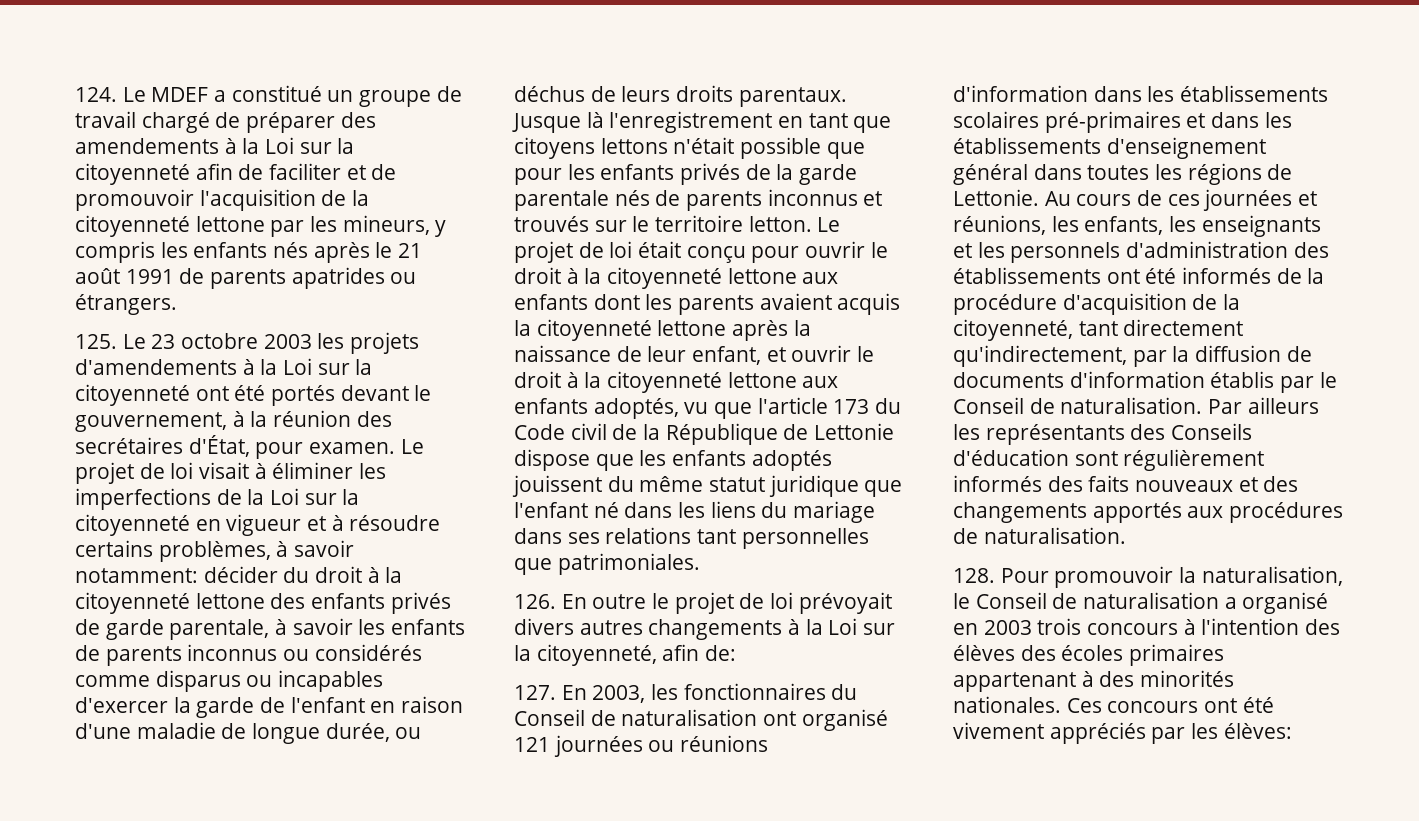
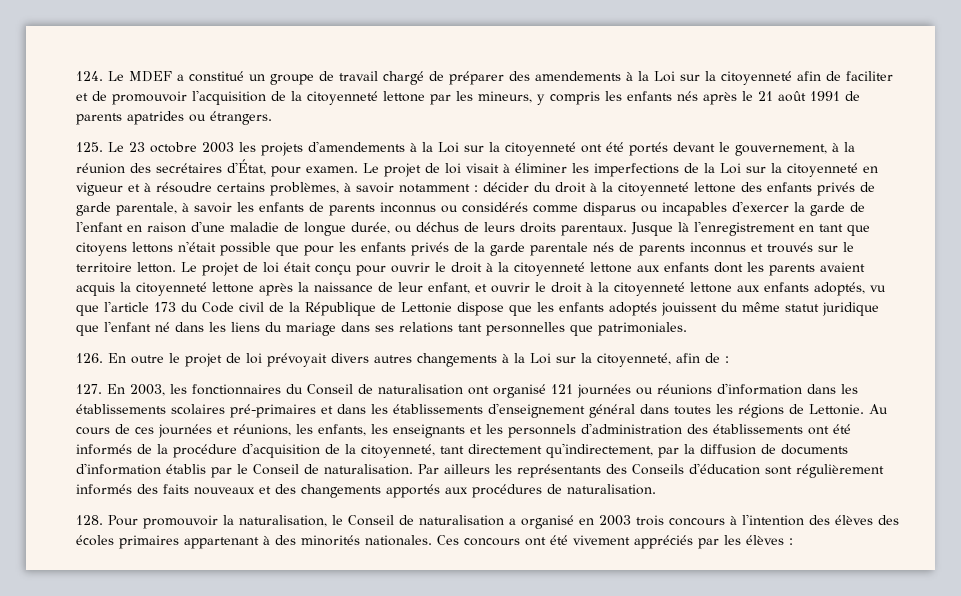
- Le projet de loi visait à éliminer les imperfections de la Loi sur la citoyenneté en vigueur et à résoudre certains problèmes, à savoir notamment:
+ Le projet de loi visait à éliminer les imperfections de la Loi sur la citoyenneté en vigueur et à résoudre certains problèmes, à savoir notamment :
- 126. En outre le projet de loi prévoyait divers autres changements à la Loi sur la citoyenneté, afin de:
+ 126. En outre le projet de loi prévoyait divers autres changements à la Loi sur la citoyenneté, afin de :
- Ces concours ont été vivement appréciés par les élèves:
+ Ces concours ont été vivement appréciés par les élèves :

